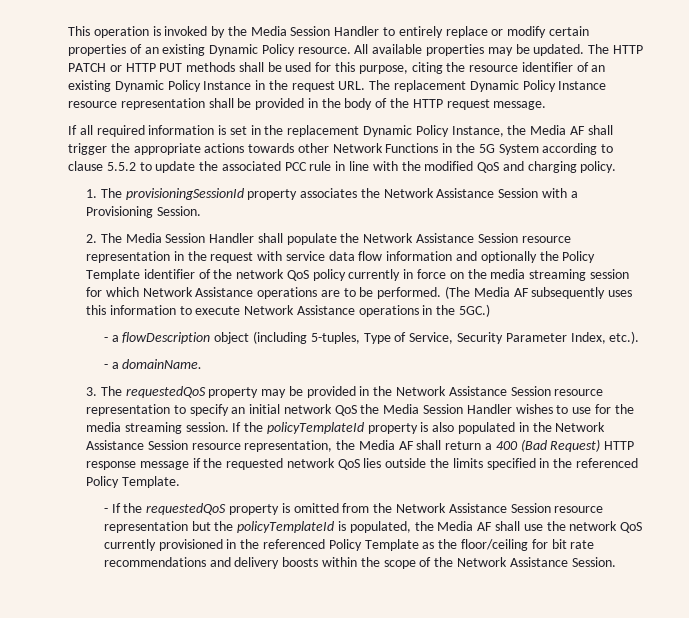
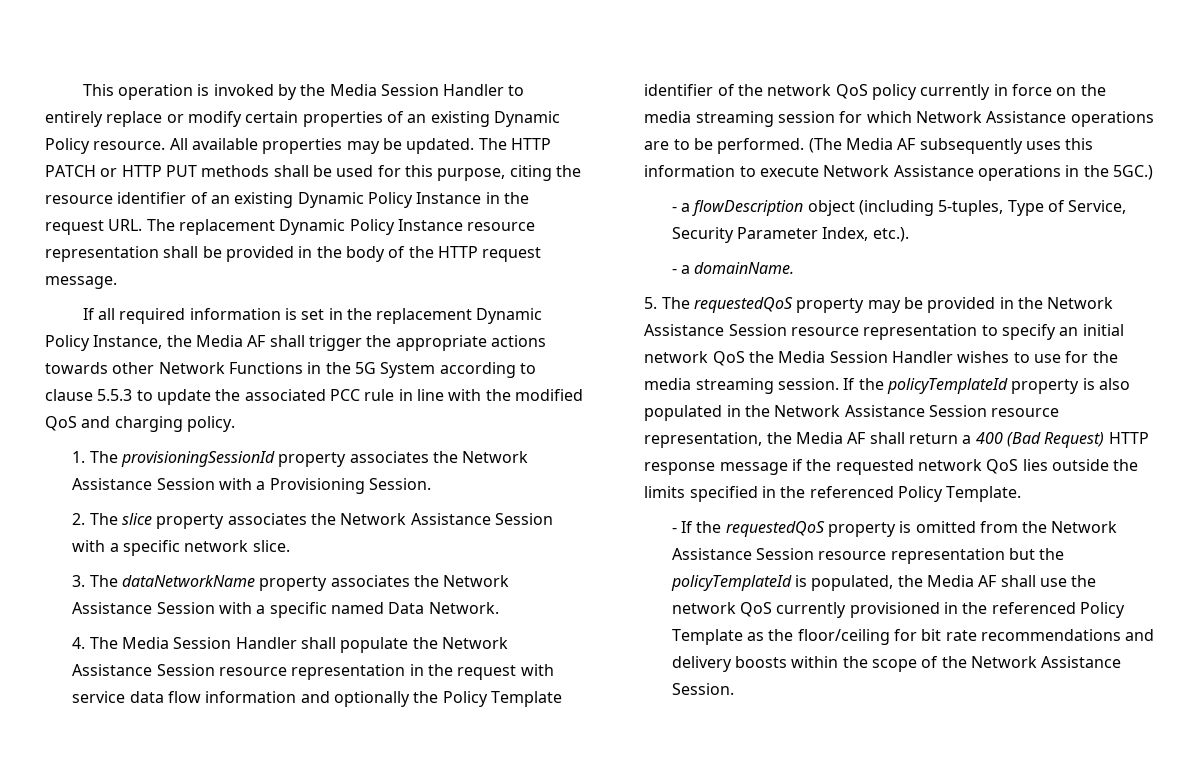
- If all required information is set in the replacement Dynamic Policy Instance, the Media AF shall trigger the appropriate actions towards other Network Functions in the 5G System according to clause 5.5.2 to update the associated PCC rule in line with the modified QoS and charging policy.
+ If all required information is set in the replacement Dynamic Policy Instance, the Media AF shall trigger the appropriate actions towards other Network Functions in the 5G System according to clause 5.5.3 to update the associated PCC rule in line with the modified QoS and charging policy.
- 2. The Media Session Handler shall populate the Network Assistance Session resource representation in the request with service data flow information and optionally the Policy Template identifier of the network QoS policy currently in force on the media streaming session for which Network Assistance operations are to be performed.
+ 2. The slice property associates the Network Assistance Session with a specific network slice.
+ 3. The dataNetworkName property associates the Network Assistance Session with a specific named Data Network.
+ 4. The Media Session Handler shall populate the Network Assistance Session resource representation in the request with service data flow information and optionally the Policy Template identifier of the network QoS policy currently in force on the media streaming session for which Network Assistance operations are to be performed.
- 3. The requestedQoS property may be provided in the Network Assistance Session resource representation to specify an initial network QoS the Media Session Handler wishes to use for the media streaming session.
+ 5. The requestedQoS property may be provided in the Network Assistance Session resource representation to specify an initial network QoS the Media Session Handler wishes to use for the media streaming session.

